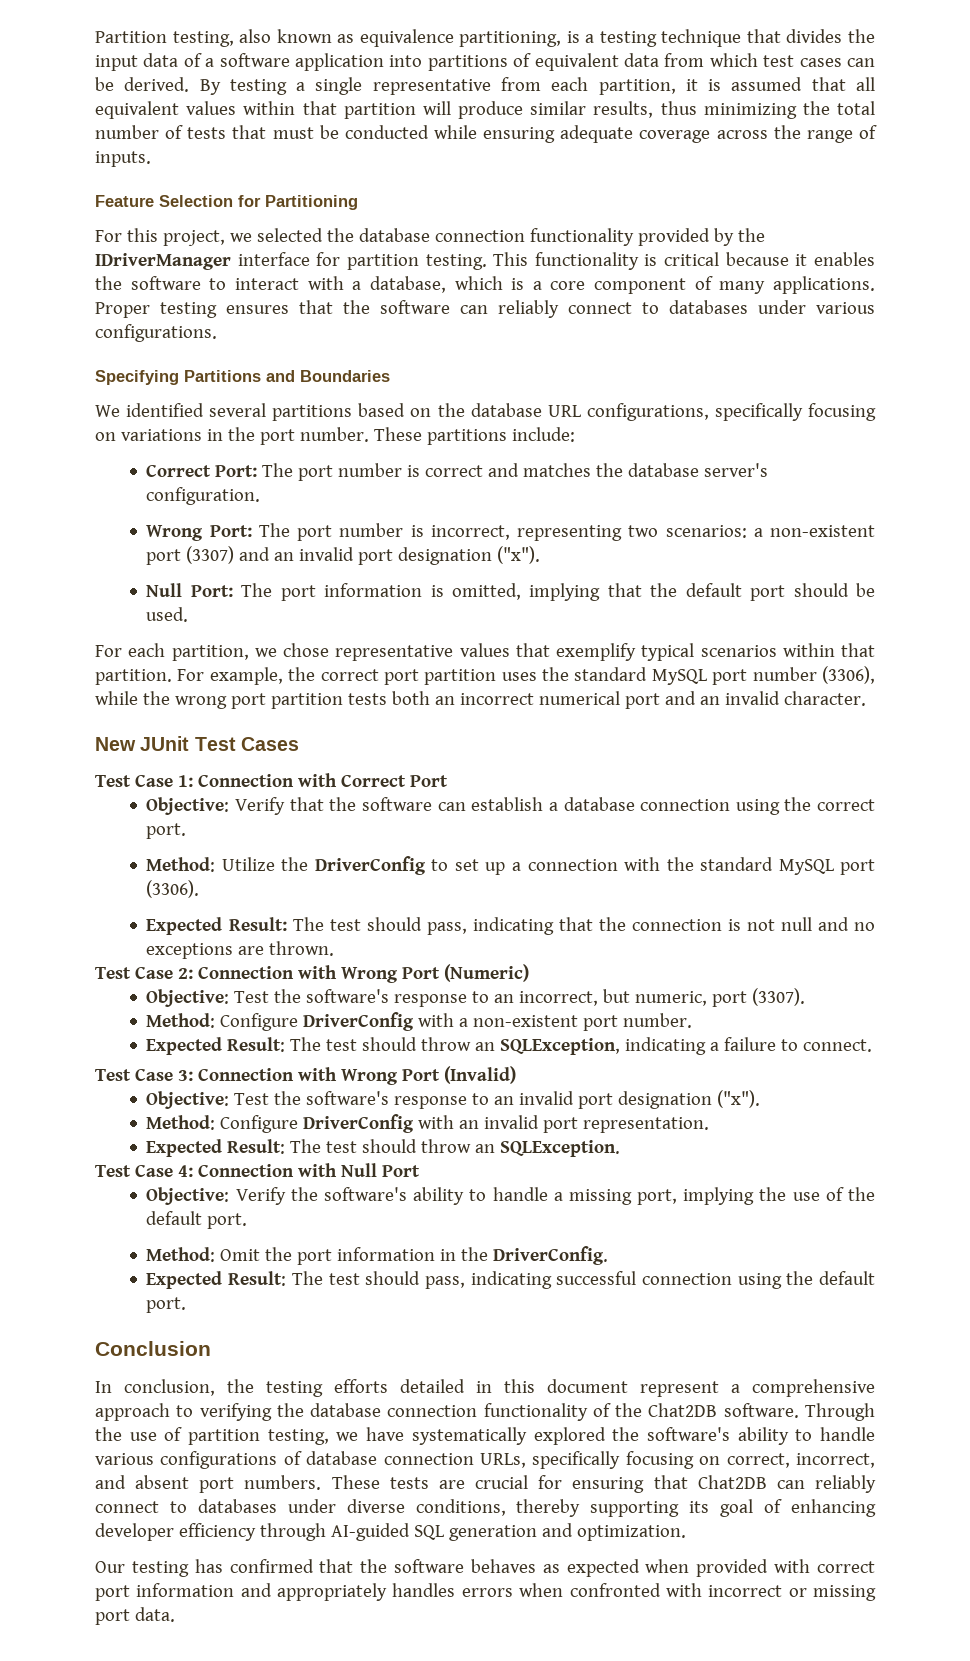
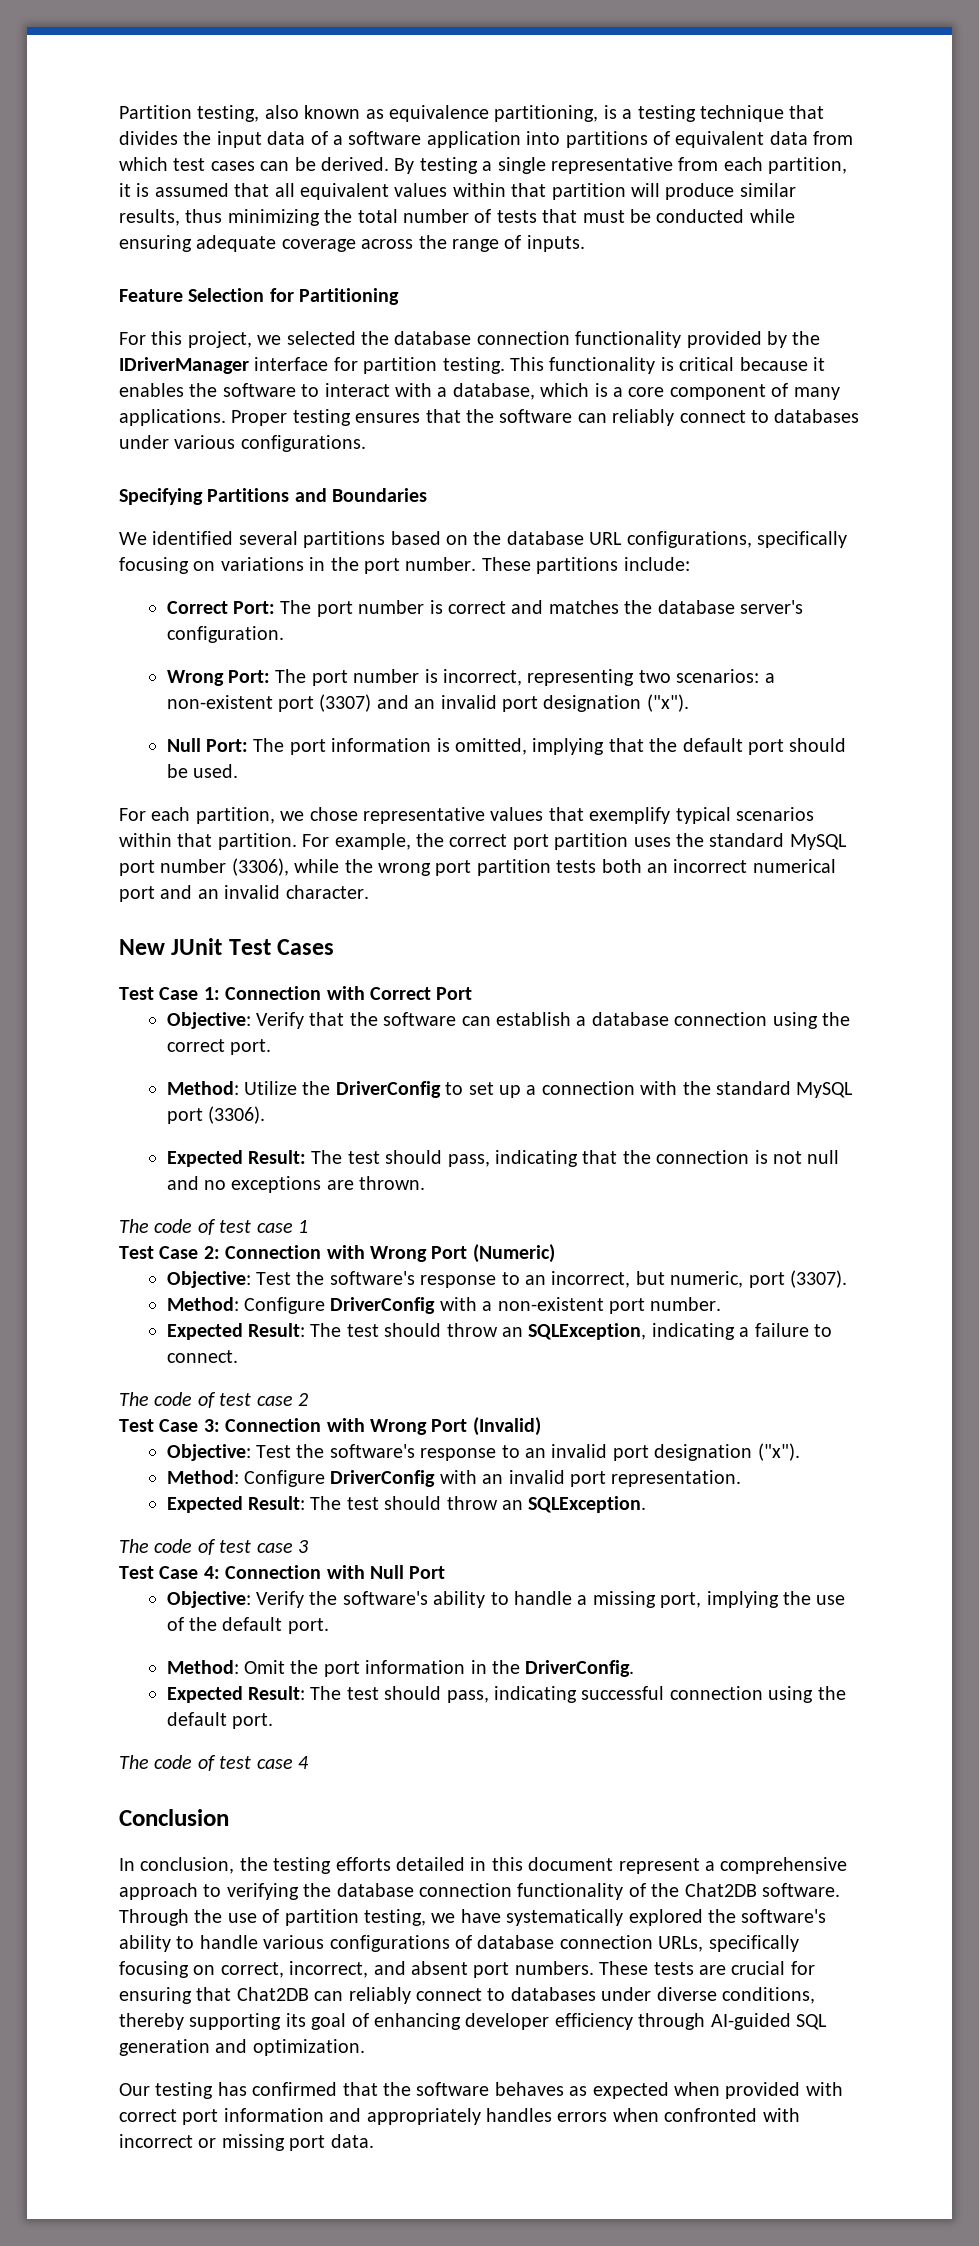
+ The code of test case 1
+ The code of test case 2
+ The code of test case 3
+ The code of test case 4

